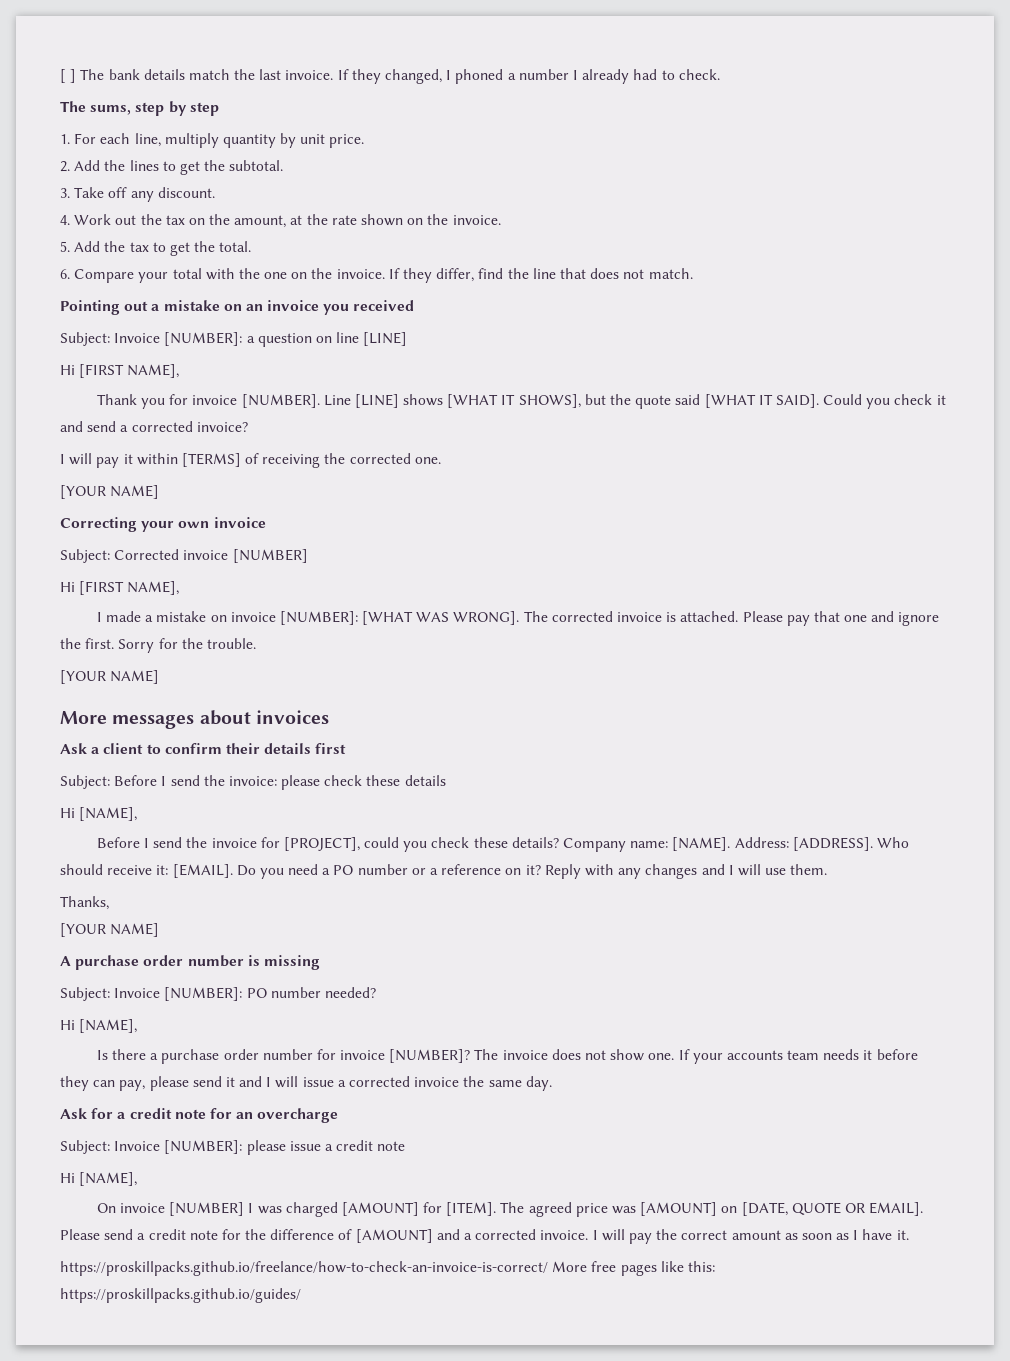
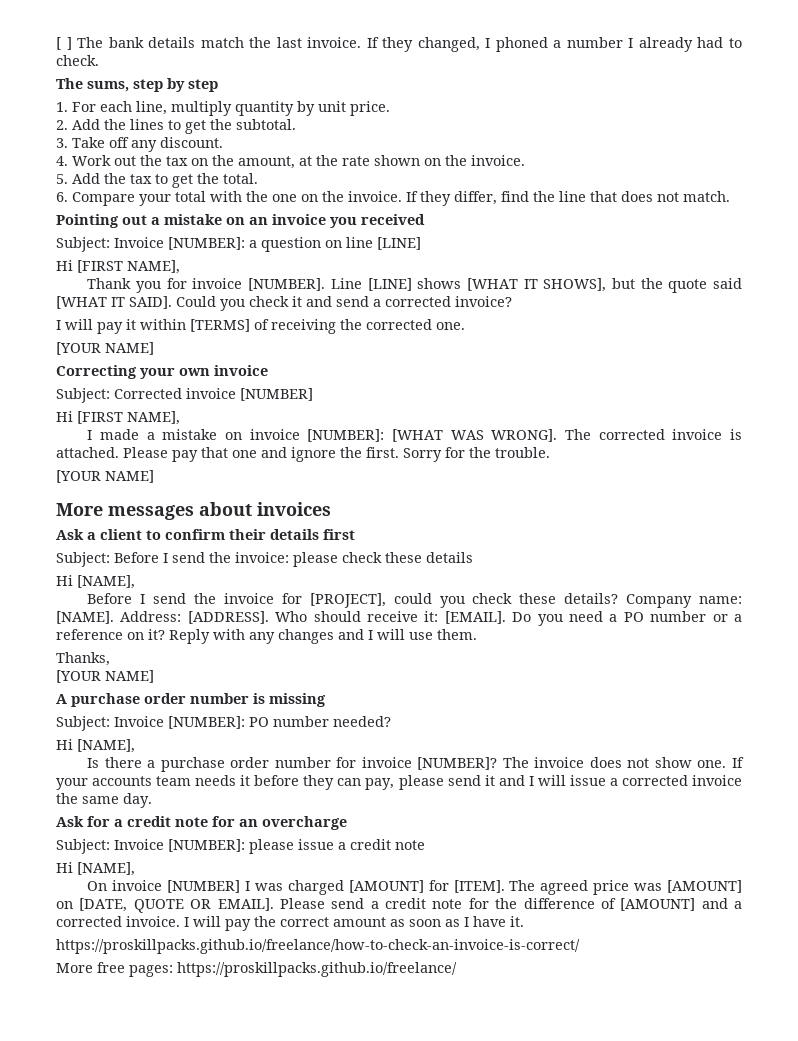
- https://proskillpacks.github.io/freelance/how-to-check-an-invoice-is-correct/ More free pages like this: https://proskillpacks.github.io/guides/
+ https://proskillpacks.github.io/freelance/how-to-check-an-invoice-is-correct/
+ More free pages: https://proskillpacks.github.io/freelance/

